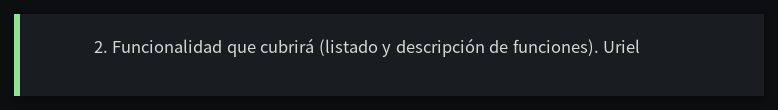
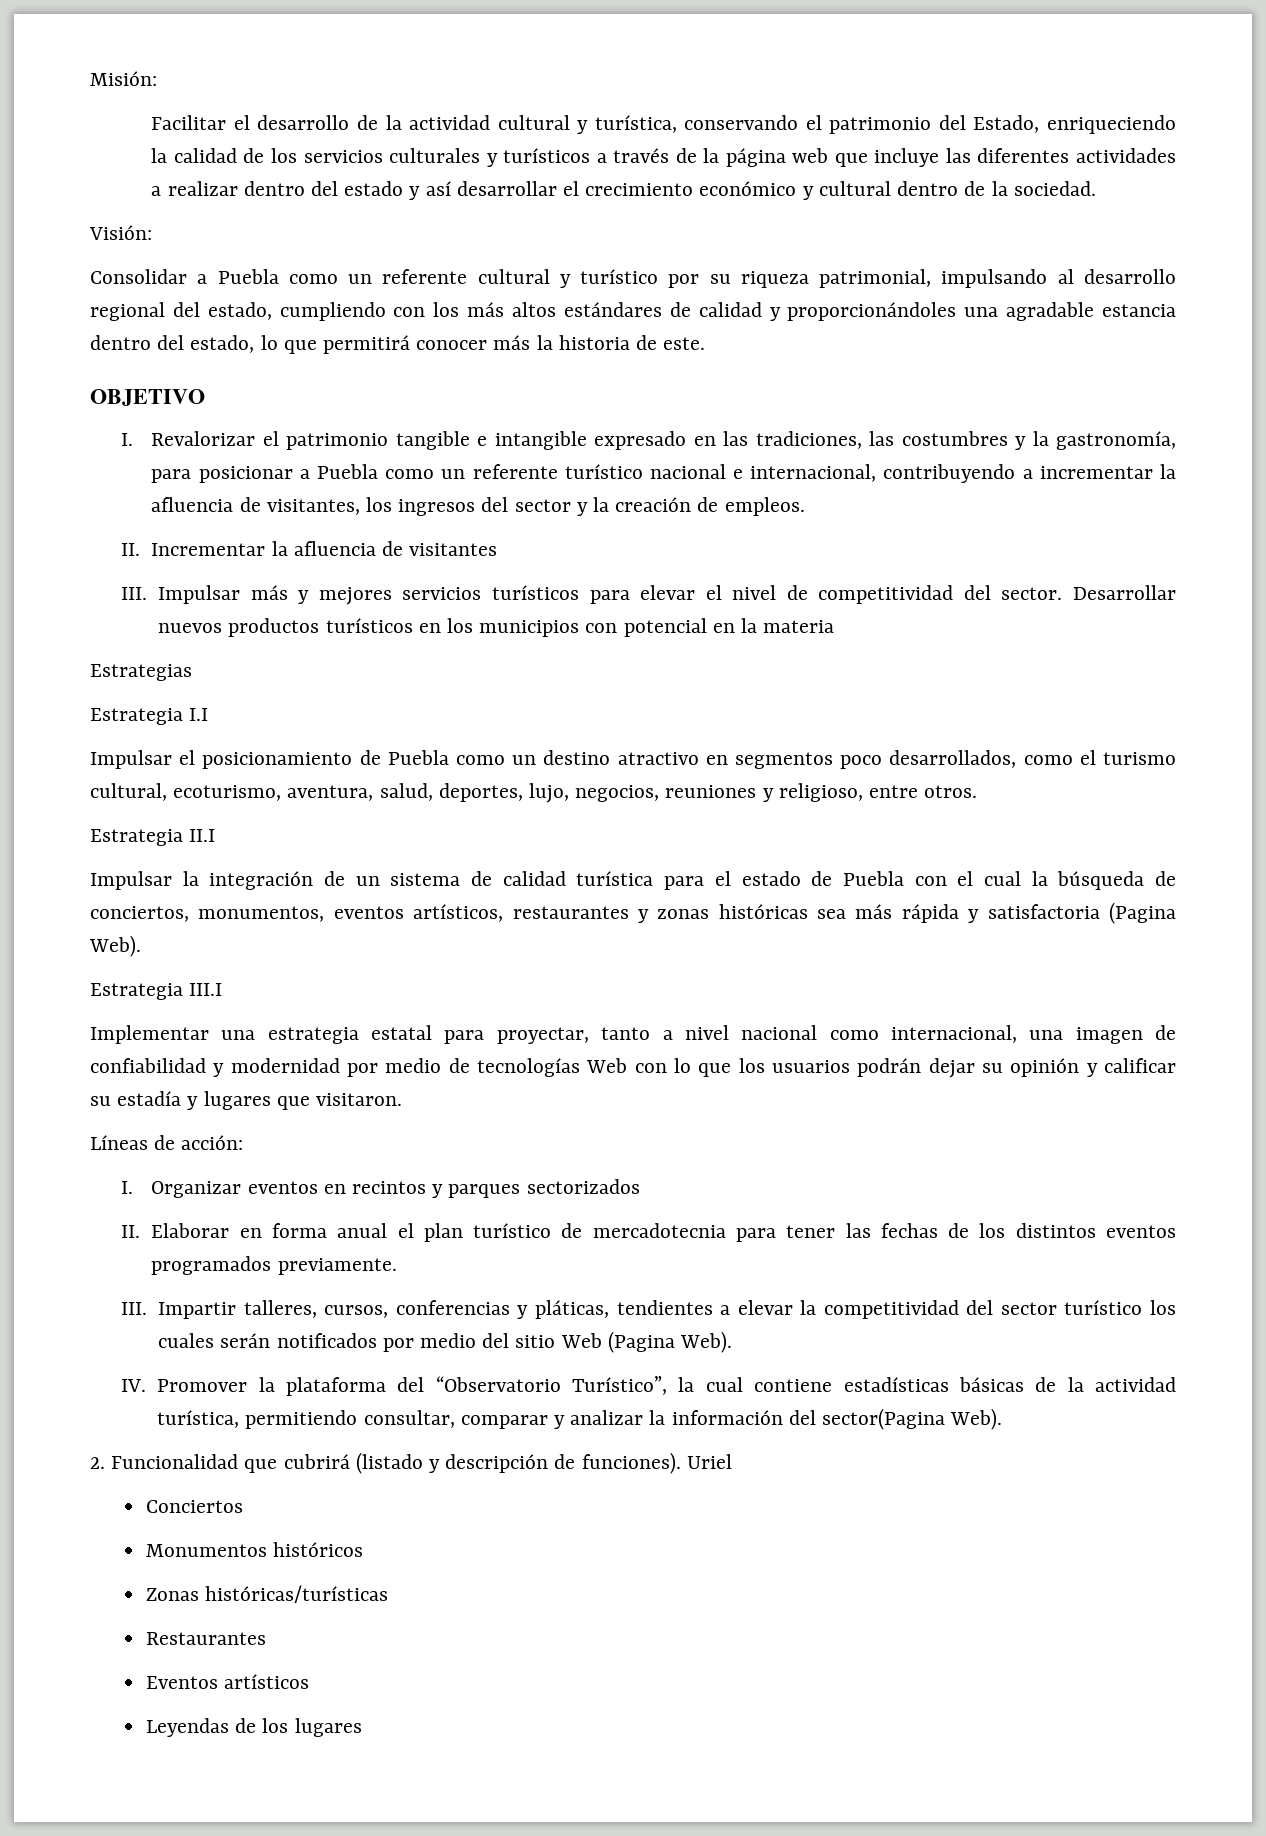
+ Misión:
+ Facilitar el desarrollo de la actividad cultural y turística, conservando el patrimonio del Estado, enriqueciendo la calidad de los servicios culturales y turísticos a través de la página web que incluye las diferentes actividades a realizar dentro del estado y así desarrollar el crecimiento económico y cultural dentro de la sociedad.
+ Visión:
+ Consolidar a Puebla como un referente cultural y turístico por su riqueza patrimonial, impulsando al desarrollo regional del estado, cumpliendo con los más altos estándares de calidad y proporcionándoles una agradable estancia dentro del estado, lo que permitirá conocer más la historia de este.
+ OBJETIVO
+ I. Revalorizar el patrimonio tangible e intangible expresado en las tradiciones, las costumbres y la gastronomía, para posicionar a Puebla como un referente turístico nacional e internacional, contribuyendo a incrementar la afluencia de visitantes, los ingresos del sector y la creación de empleos.
+ II. Incrementar la afluencia de visitantes
+ III. Impulsar más y mejores servicios turísticos para elevar el nivel de competitividad del sector. Desarrollar nuevos productos turísticos en los municipios con potencial en la materia
+ Estrategias
+ Estrategia I.I
+ Impulsar el posicionamiento de Puebla como un destino atractivo en segmentos poco desarrollados, como el turismo cultural, ecoturismo, aventura, salud, deportes, lujo, negocios, reuniones y religioso, entre otros.
+ Estrategia II.I
+ Impulsar la integración de un sistema de calidad turística para el estado de Puebla con el cual la búsqueda de conciertos, monumentos, eventos artísticos, restaurantes y zonas históricas sea más rápida y satisfactoria (Pagina Web).
+ Estrategia III.I
+ Implementar una estrategia estatal para proyectar, tanto a nivel nacional como internacional, una imagen de confiabilidad y modernidad por medio de tecnologías Web con lo que los usuarios podrán dejar su opinión y calificar su estadía y lugares que visitaron.
+ Líneas de acción:
+ I. Organizar eventos en recintos y parques sectorizados
+ II. Elaborar en forma anual el plan turístico de mercadotecnia para tener las fechas de los distintos eventos programados previamente.
+ III. Impartir talleres, cursos, conferencias y pláticas, tendientes a elevar la competitividad del sector turístico los cuales serán notificados por medio del sitio Web (Pagina Web).
+ IV. Promover la plataforma del “Observatorio Turístico”, la cual contiene estadísticas básicas de la actividad turística, permitiendo consultar, comparar y analizar la información del sector(Pagina Web).
+ Conciertos
+ Monumentos históricos
+ Zonas históricas/turísticas
+ Restaurantes
+ Eventos artísticos
+ Leyendas de los lugares

